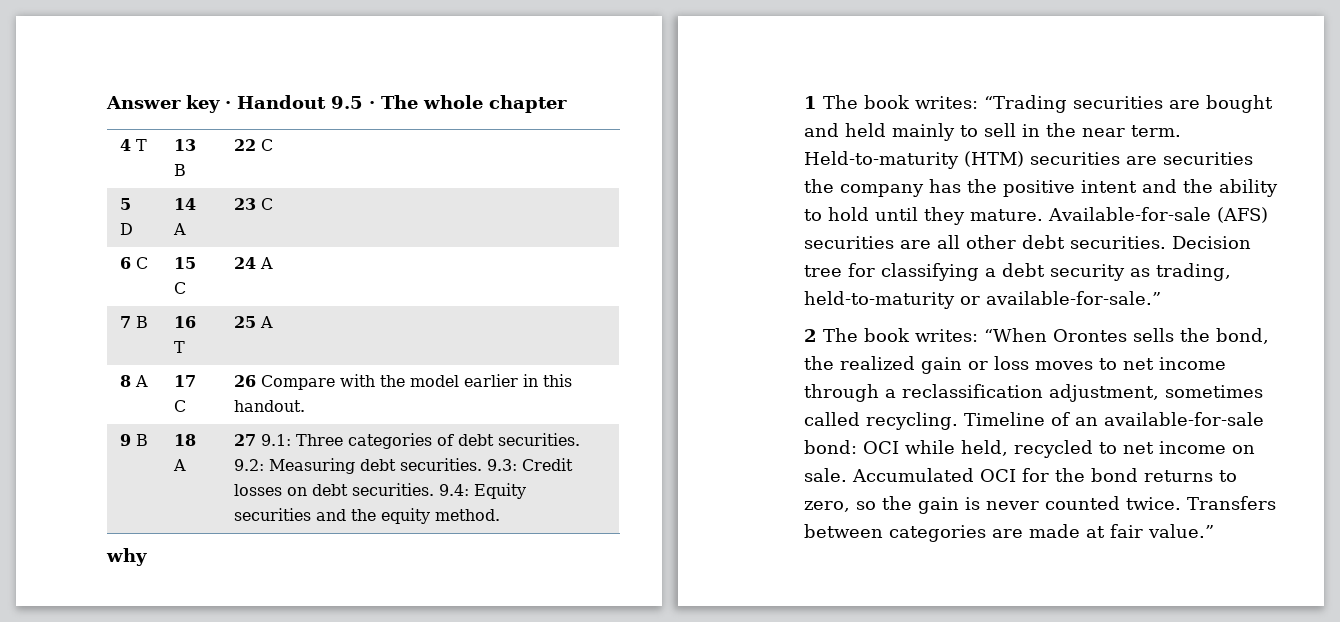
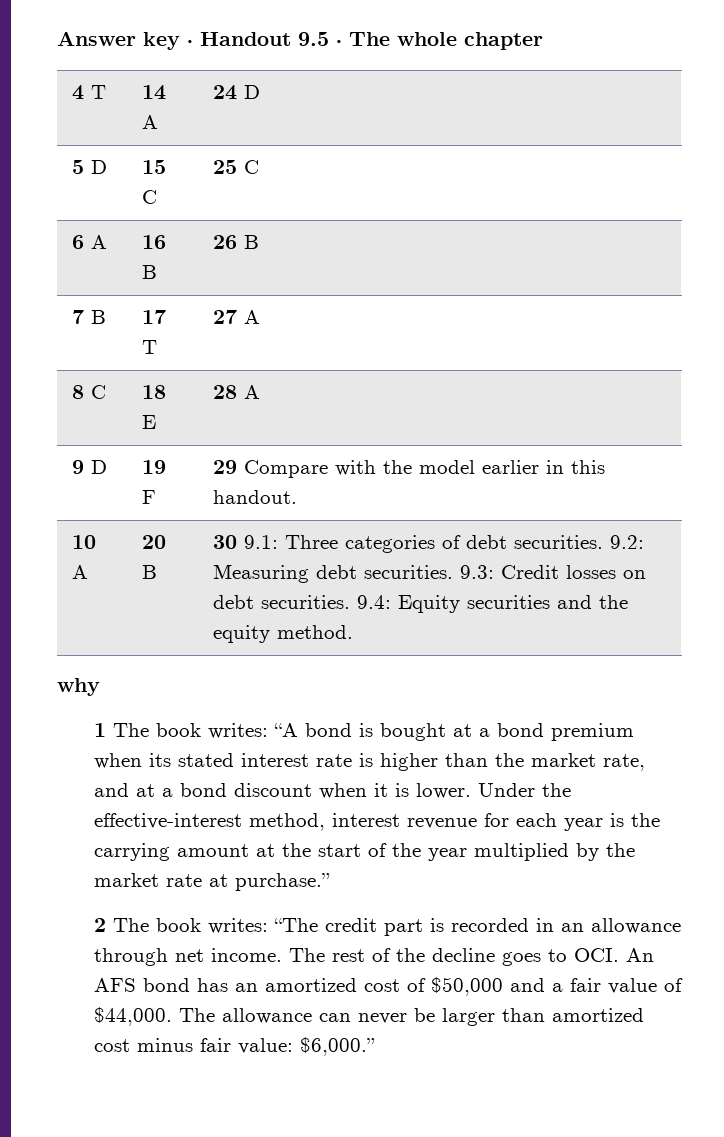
- 4 T | 13 B | 22 C
+ 4 T | 14 A | 24 D
- 5 D | 14 A | 23 C
+ 5 D | 15 C | 25 C
- 6 C | 15 C | 24 A
+ 6 A | 16 B | 26 B
- 7 B | 16 T | 25 A
+ 7 B | 17 T | 27 A
- 8 A | 17 C | 26 Compare with the model earlier in this handout.
+ 8 C | 18 E | 28 A
+ 9 D | 19 F | 29 Compare with the model earlier in this handout.
- 9 B | 18 A | 27 9.1: Three categories of debt securities. 9.2: Measuring debt securities. 9.3: Credit losses on debt securities. 9.4: Equity securities and the equity method.
+ 10 A | 20 B | 30 9.1: Three categories of debt securities. 9.2: Measuring debt securities. 9.3: Credit losses on debt securities. 9.4: Equity securities and the equity method.
- 1 The book writes: “Trading securities are bought and held mainly to sell in the near term. Held-to-maturity (HTM) securities are securities the company has the positive intent and the ability to hold until they mature. Available-for-sale (AFS) securities are all other debt securities. Decision tree for classifying a debt security as trading, held-to-maturity or available-for-sale.”
- 2 The book writes: “When Orontes sells the bond, the realized gain or loss moves to net income through a reclassification adjustment, sometimes called recycling. Timeline of an available-for-sale bond: OCI while held, recycled to net income on sale. Accumulated OCI for the bond returns to zero, so the gain is never counted twice. Transfers between categories are made at fair value.”
+ 1 The book writes: “A bond is bought at a bond premium when its stated interest rate is higher than the market rate, and at a bond discount when it is lower. Under the effective-interest method, interest revenue for each year is the carrying amount at the start of the year multiplied by the market rate at purchase.”
+ 2 The book writes: “The credit part is recorded in an allowance through net income. The rest of the decline goes to OCI. An AFS bond has an amortized cost of $50,000 and a fair value of $44,000. The allowance can never be larger than amortized cost minus fair value: $6,000.”

